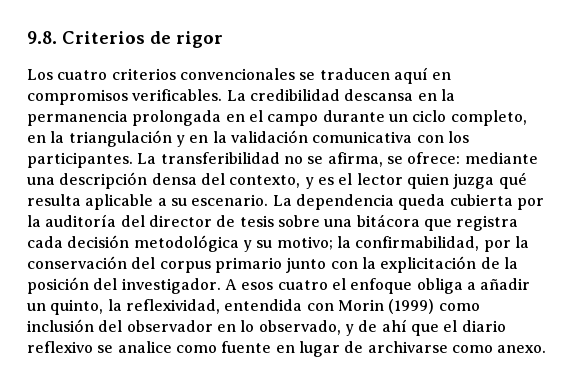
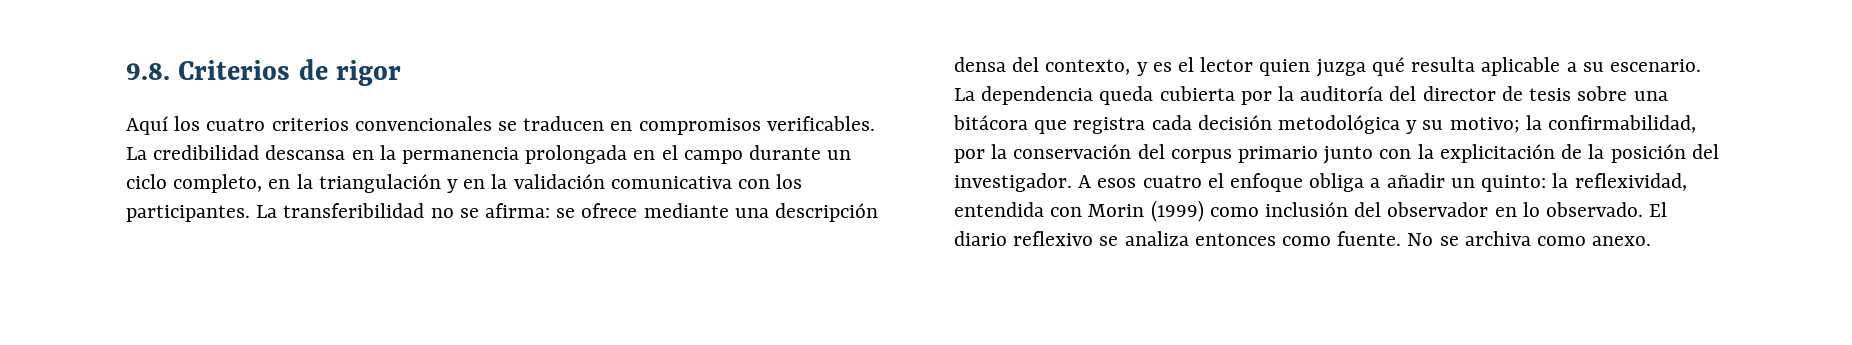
- Los cuatro criterios convencionales se traducen aquí en compromisos verificables.
+ Aquí los cuatro criterios convencionales se traducen en compromisos verificables.
- La transferibilidad no se afirma, se ofrece: mediante una descripción densa del contexto, y es el lector quien juzga qué resulta aplicable a su escenario.
+ La transferibilidad no se afirma: se ofrece mediante una descripción densa del contexto, y es el lector quien juzga qué resulta aplicable a su escenario.
- A esos cuatro el enfoque obliga a añadir un quinto, la reflexividad, entendida con Morin (1999) como inclusión del observador en lo observado, y de ahí que el diario reflexivo se analice como fuente en lugar de archivarse como anexo.
+ A esos cuatro el enfoque obliga a añadir un quinto: la reflexividad, entendida con Morin (1999) como inclusión del observador en lo observado. El diario reflexivo se analiza entonces como fuente. No se archiva como anexo.

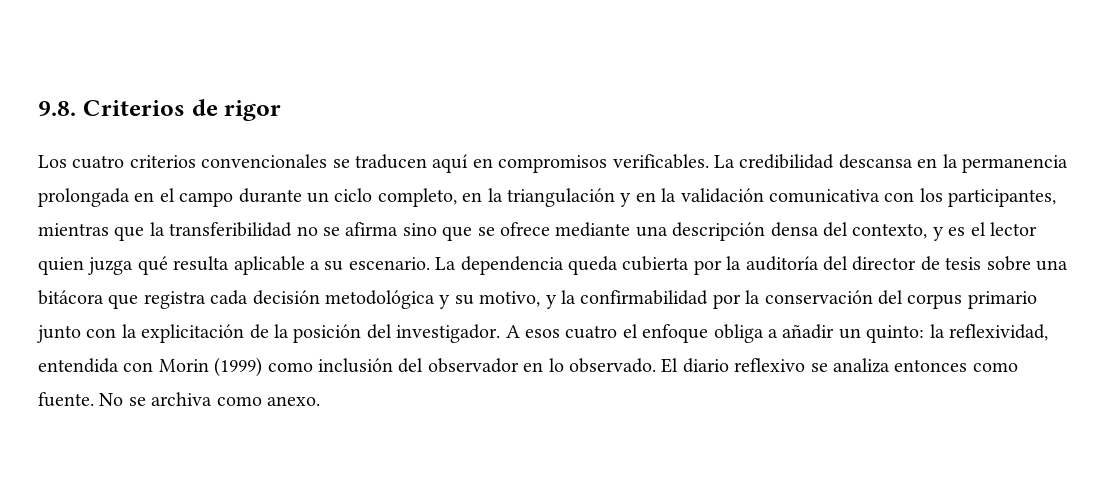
- Aquí los cuatro criterios convencionales se traducen en compromisos verificables.
+ Los cuatro criterios convencionales se traducen aquí en compromisos verificables.
- La credibilidad descansa en la permanencia prolongada en el campo durante un ciclo completo, en la triangulación y en la validación comunicativa con los participantes. La transferibilidad no se afirma: se ofrece mediante una descripción densa del contexto, y es el lector quien juzga qué resulta aplicable a su escenario.
+ La credibilidad descansa en la permanencia prolongada en el campo durante un ciclo completo, en la triangulación y en la validación comunicativa con los participantes, mientras que la transferibilidad no se afirma sino que se ofrece mediante una descripción densa del contexto, y es el lector quien juzga qué resulta aplicable a su escenario.
- La dependencia queda cubierta por la auditoría del director de tesis sobre una bitácora que registra cada decisión metodológica y su motivo; la confirmabilidad, por la conservación del corpus primario junto con la explicitación de la posición del investigador.
+ La dependencia queda cubierta por la auditoría del director de tesis sobre una bitácora que registra cada decisión metodológica y su motivo, y la confirmabilidad por la conservación del corpus primario junto con la explicitación de la posición del investigador.

